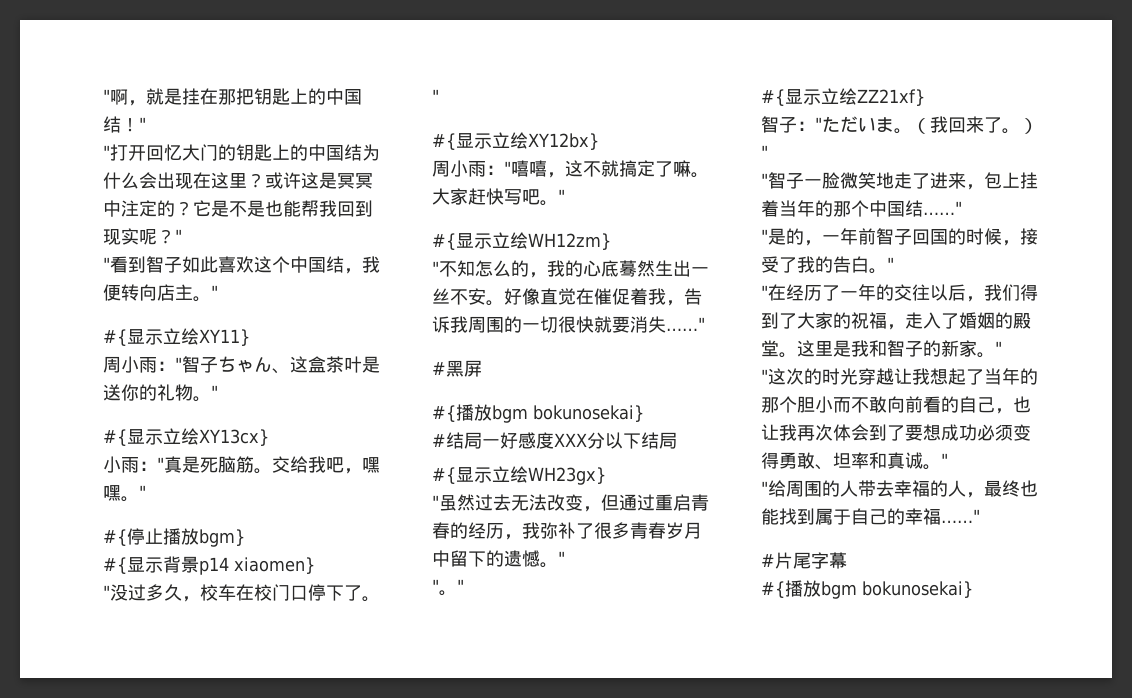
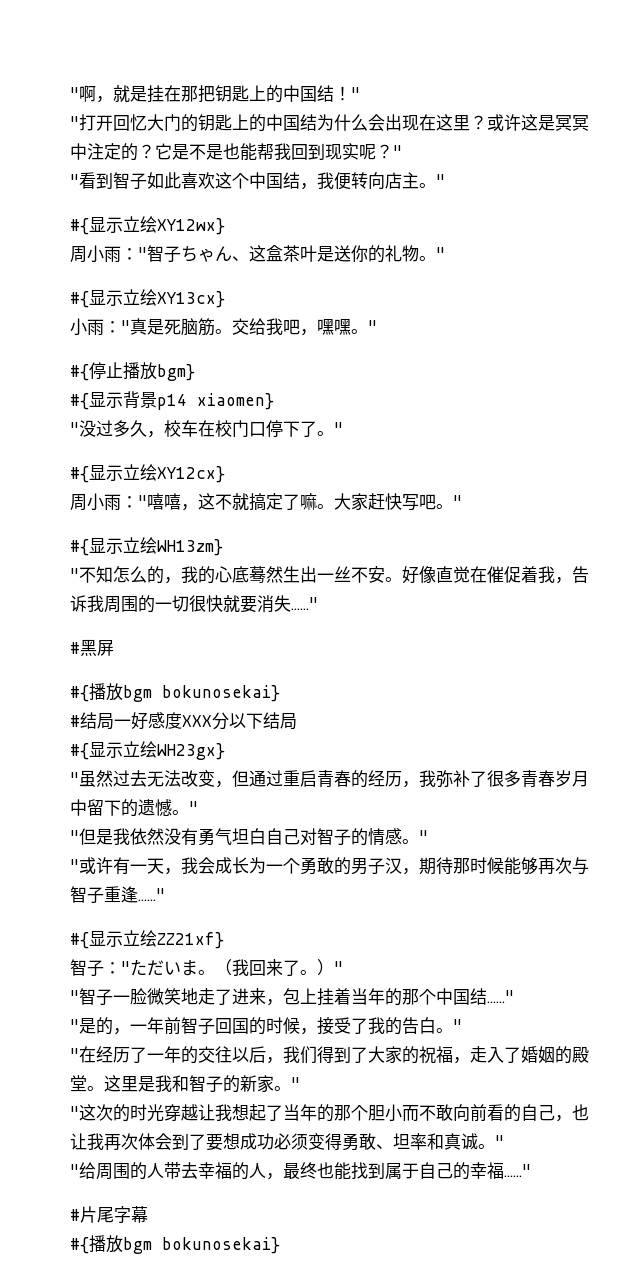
- #{显示立绘XY11}
+ #{显示立绘XY12wx}
- #{显示立绘XY12bx}
+ #{显示立绘XY12cx}
- #{显示立绘WH12zm}
+ #{显示立绘WH13zm}
- "。"
+ "但是我依然没有勇气坦白自己对智子的情感。"
+ "或许有一天，我会成长为一个勇敢的男子汉，期待那时候能够再次与智子重逢……"

